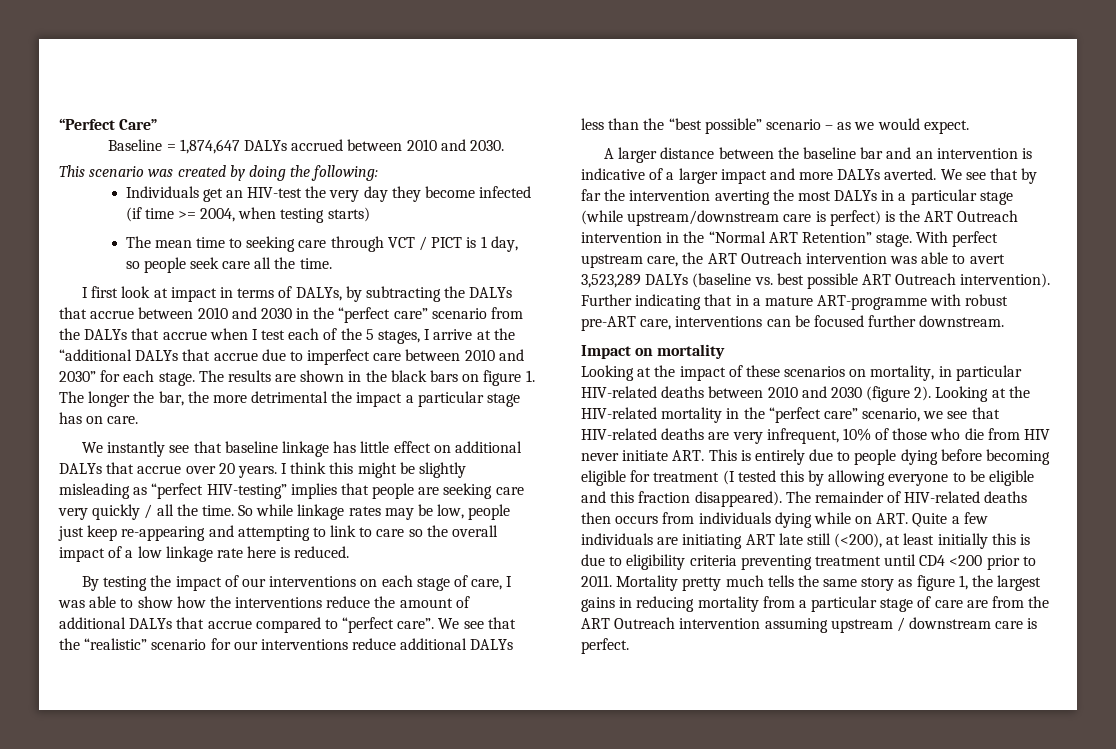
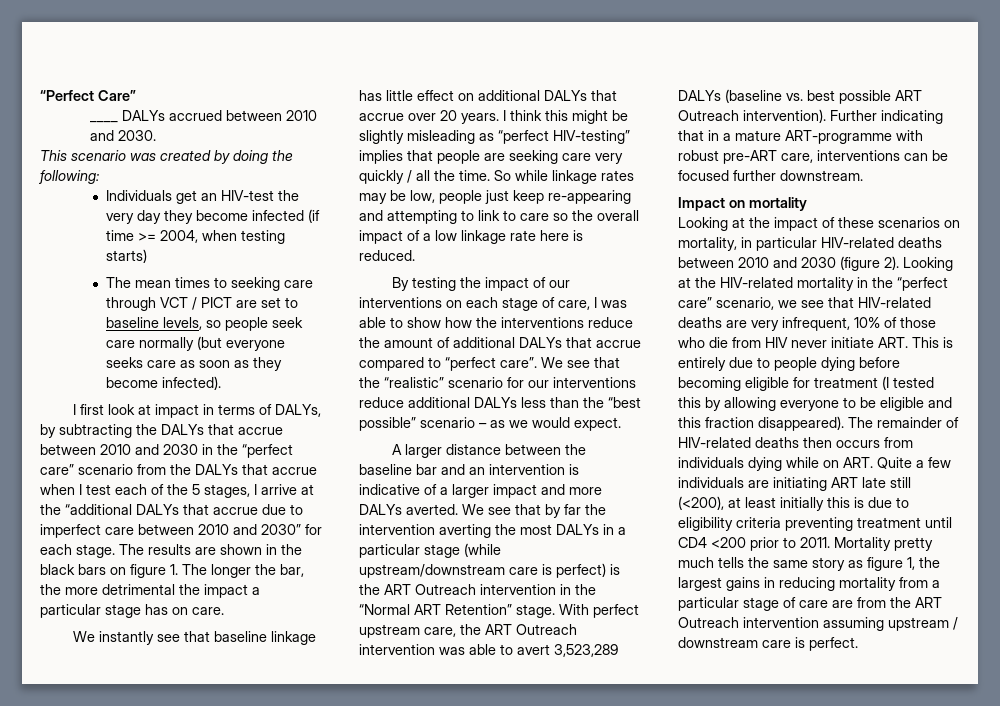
- Baseline = 1,874,647 DALYs accrued between 2010 and 2030.
+ ____ DALYs accrued between 2010 and 2030.
- The mean time to seeking care through VCT / PICT is 1 day, so people seek care all the time.
+ The mean times to seeking care through VCT / PICT are set to baseline levels, so people seek care normally (but everyone seeks care as soon as they become infected).

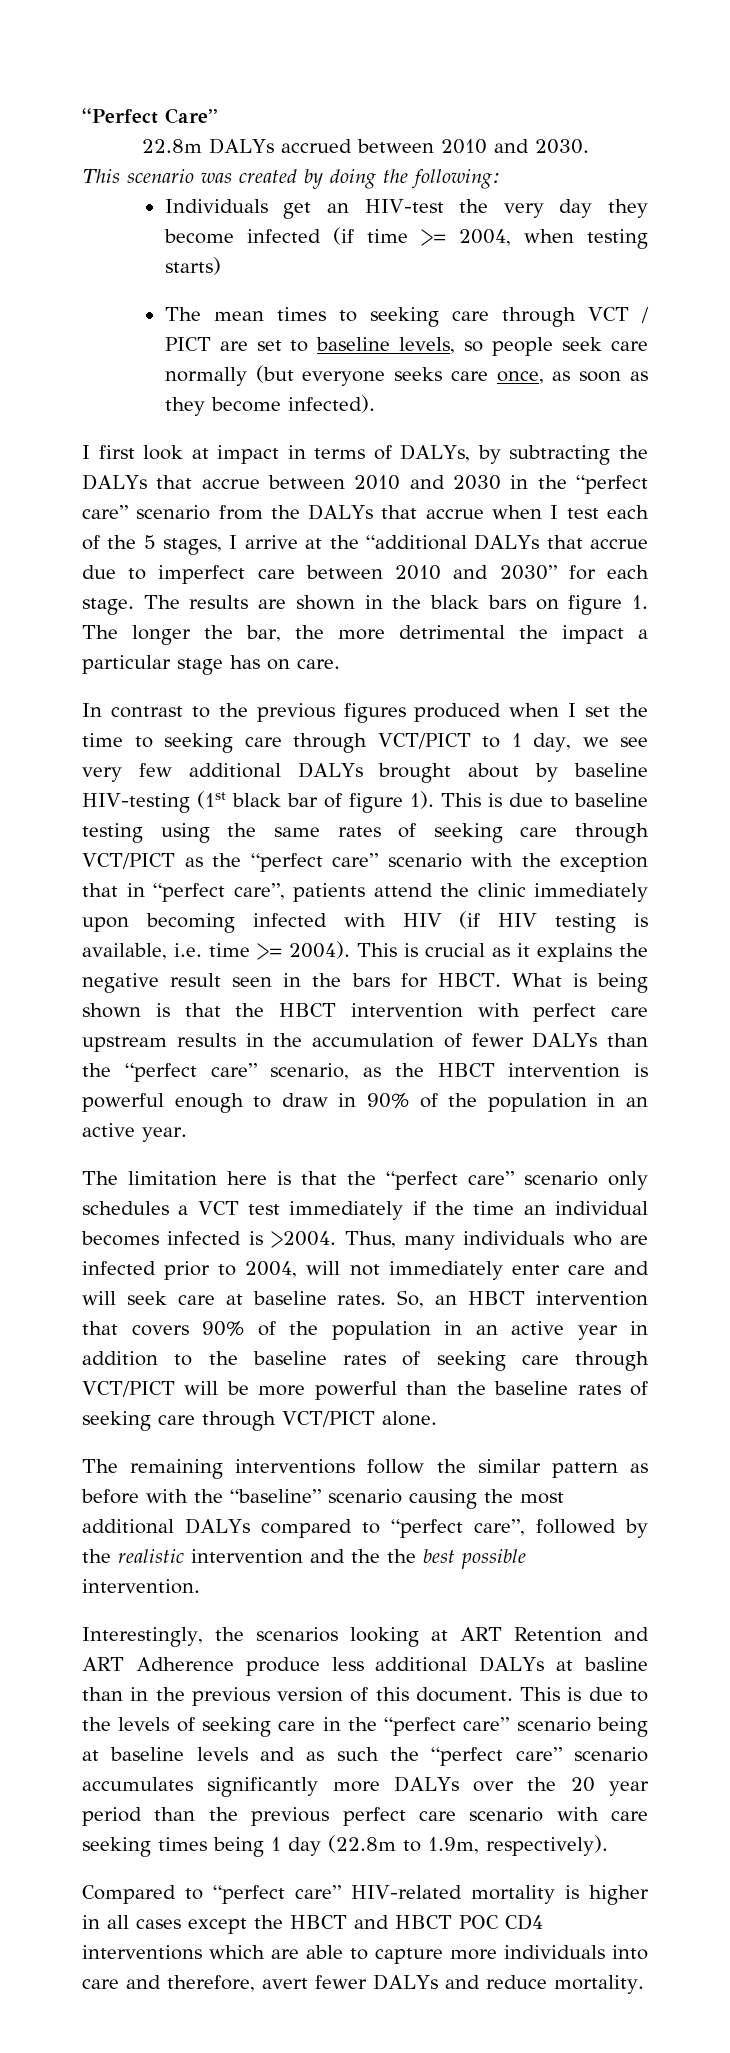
- ____ DALYs accrued between 2010 and 2030.
+ 22.8m DALYs accrued between 2010 and 2030.
- The mean times to seeking care through VCT / PICT are set to baseline levels, so people seek care normally (but everyone seeks care as soon as they become infected).
+ The mean times to seeking care through VCT / PICT are set to baseline levels, so people seek care normally (but everyone seeks care once, as soon as they become infected).
- We instantly see that baseline linkage has little effect on additional DALYs that accrue over 20 years. I think this might be slightly misleading as “perfect HIV-testing” implies that people are seeking care very quickly / all the time. So while linkage rates may be low, people just keep re-appearing and attempting to link to care so the overall impact of a low linkage rate here is reduced.
- By testing the impact of our interventions on each stage of care, I was able to show how the interventions reduce the amount of additional DALYs that accrue compared to “perfect care”. We see that the “realistic” scenario for our interventions reduce additional DALYs less than the “best possible” scenario – as we would expect.
- A larger distance between the baseline bar and an intervention is indicative of a larger impact and more DALYs averted. We see that by far the intervention averting the most DALYs in a particular stage (while upstream/downstream care is perfect) is the ART Outreach intervention in the “Normal ART Retention” stage. With perfect upstream care, the ART Outreach intervention was able to avert 3,523,289 DALYs (baseline vs. best possible ART Outreach intervention). Further indicating that in a mature ART-programme with robust pre-ART care, interventions can be focused further downstream.
- Impact on mortality
- Looking at the impact of these scenarios on mortality, in particular HIV-related deaths between 2010 and 2030 (figure 2). Looking at the HIV-related mortality in the “perfect care” scenario, we see that HIV-related deaths are very infrequent, 10% of those who die from HIV never initiate ART. This is entirely due to people dying before becoming eligible for treatment (I tested this by allowing everyone to be eligible and this fraction disappeared). The remainder of HIV-related deaths then occurs from individuals dying while on ART. Quite a few individuals are initiating ART late still (<200), at least initially this is due to eligibility criteria preventing treatment until CD4 <200 prior to 2011. Mortality pretty much tells the same story as figure 1, the largest gains in reducing mortality from a particular stage of care are from the ART Outreach intervention assuming upstream / downstream care is perfect.
+ In contrast to the previous figures produced when I set the time to seeking care through VCT/PICT to 1 day, we see very few additional DALYs brought about by baseline HIV-testing (1st black bar of figure 1). This is due to baseline testing using the same rates of seeking care through VCT/PICT as the “perfect care” scenario with the exception that in “perfect care”, patients attend the clinic immediately upon becoming infected with HIV (if HIV testing is available, i.e. time >= 2004). This is crucial as it explains the negative result seen in the bars for HBCT. What is being shown is that the HBCT intervention with perfect care upstream results in the accumulation of fewer DALYs than the “perfect care” scenario, as the HBCT intervention is powerful enough to draw in 90% of the population in an active year.
+ The limitation here is that the “perfect care” scenario only schedules a VCT test immediately if the time an individual becomes infected is >2004. Thus, many individuals who are infected prior to 2004, will not immediately enter care and will seek care at baseline rates. So, an HBCT intervention that covers 90% of the population in an active year in addition to the baseline rates of seeking care through VCT/PICT will be more powerful than the baseline rates of seeking care through VCT/PICT alone.
+ The remaining interventions follow the similar pattern as before with the “baseline” scenario causing the most additional DALYs compared to “perfect care”, followed by the realistic intervention and the the best possible intervention.
+ Interestingly, the scenarios looking at ART Retention and ART Adherence produce less additional DALYs at basline than in the previous version of this document. This is due to the levels of seeking care in the “perfect care” scenario being at baseline levels and as such the “perfect care” scenario accumulates significantly more DALYs over the 20 year period than the previous perfect care scenario with care seeking times being 1 day (22.8m to 1.9m, respectively).
+ Compared to “perfect care” HIV-related mortality is higher in all cases except the HBCT and HBCT POC CD4 interventions which are able to capture more individuals into care and therefore, avert fewer DALYs and reduce mortality.

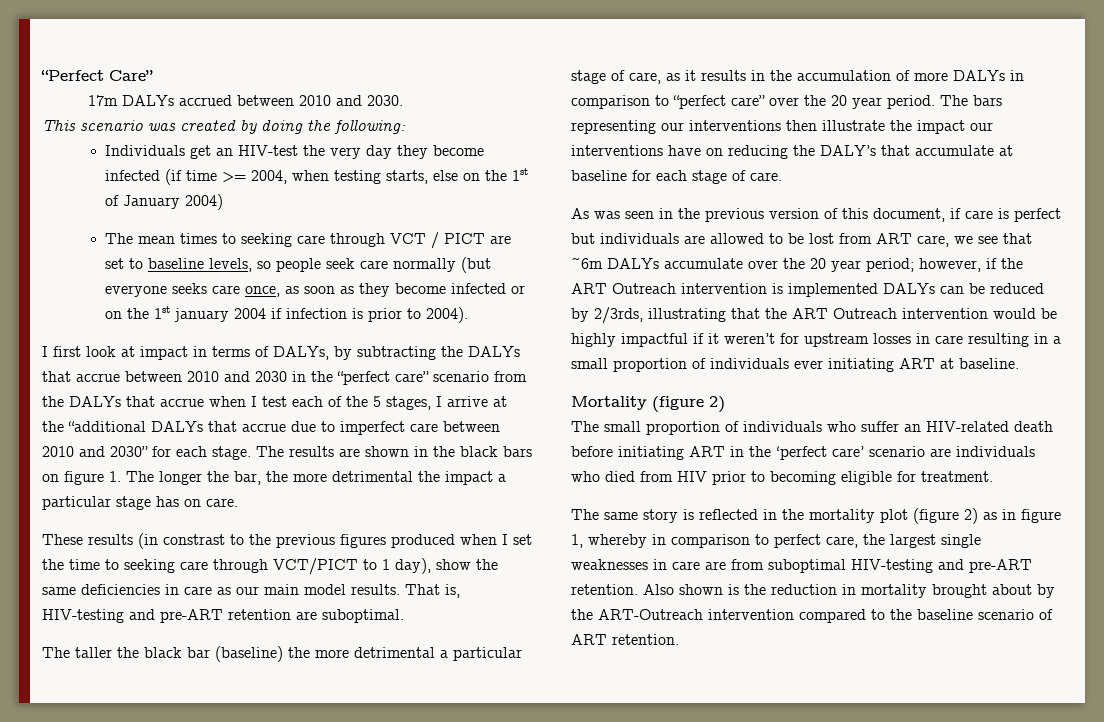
- 22.8m DALYs accrued between 2010 and 2030.
+ 17m DALYs accrued between 2010 and 2030.
- Individuals get an HIV-test the very day they become infected (if time >= 2004, when testing starts)
+ Individuals get an HIV-test the very day they become infected (if time >= 2004, when testing starts, else on the 1st of January 2004)
- The mean times to seeking care through VCT / PICT are set to baseline levels, so people seek care normally (but everyone seeks care once, as soon as they become infected).
+ The mean times to seeking care through VCT / PICT are set to baseline levels, so people seek care normally (but everyone seeks care once, as soon as they become infected or on the 1st january 2004 if infection is prior to 2004).
- In contrast to the previous figures produced when I set the time to seeking care through VCT/PICT to 1 day, we see very few additional DALYs brought about by baseline HIV-testing (1st black bar of figure 1). This is due to baseline testing using the same rates of seeking care through VCT/PICT as the “perfect care” scenario with the exception that in “perfect care”, patients attend the clinic immediately upon becoming infected with HIV (if HIV testing is available, i.e. time >= 2004). This is crucial as it explains the negative result seen in the bars for HBCT. What is being shown is that the HBCT intervention with perfect care upstream results in the accumulation of fewer DALYs than the “perfect care” scenario, as the HBCT intervention is powerful enough to draw in 90% of the population in an active year.
- The limitation here is that the “perfect care” scenario only schedules a VCT test immediately if the time an individual becomes infected is >2004. Thus, many individuals who are infected prior to 2004, will not immediately enter care and will seek care at baseline rates. So, an HBCT intervention that covers 90% of the population in an active year in addition to the baseline rates of seeking care through VCT/PICT will be more powerful than the baseline rates of seeking care through VCT/PICT alone.
- The remaining interventions follow the similar pattern as before with the “baseline” scenario causing the most additional DALYs compared to “perfect care”, followed by the realistic intervention and the the best possible intervention.
- Interestingly, the scenarios looking at ART Retention and ART Adherence produce less additional DALYs at basline than in the previous version of this document. This is due to the levels of seeking care in the “perfect care” scenario being at baseline levels and as such the “perfect care” scenario accumulates significantly more DALYs over the 20 year period than the previous perfect care scenario with care seeking times being 1 day (22.8m to 1.9m, respectively).
- Compared to “perfect care” HIV-related mortality is higher in all cases except the HBCT and HBCT POC CD4 interventions which are able to capture more individuals into care and therefore, avert fewer DALYs and reduce mortality.
+ These results (in constrast to the previous figures produced when I set the time to seeking care through VCT/PICT to 1 day), show the same deficiencies in care as our main model results. That is, HIV-testing and pre-ART retention are suboptimal.
+ The taller the black bar (baseline) the more detrimental a particular stage of care, as it results in the accumulation of more DALYs in comparison to “perfect care” over the 20 year period. The bars representing our interventions then illustrate the impact our interventions have on reducing the DALY’s that accumulate at baseline for each stage of care.
+ As was seen in the previous version of this document, if care is perfect but individuals are allowed to be lost from ART care, we see that ~6m DALYs accumulate over the 20 year period; however, if the ART Outreach intervention is implemented DALYs can be reduced by 2/3rds, illustrating that the ART Outreach intervention would be highly impactful if it weren’t for upstream losses in care resulting in a small proportion of individuals ever initiating ART at baseline.
+ Mortality (figure 2)
+ The small proportion of individuals who suffer an HIV-related death before initiating ART in the ‘perfect care’ scenario are individuals who died from HIV prior to becoming eligible for treatment.
+ The same story is reflected in the mortality plot (figure 2) as in figure 1, whereby in comparison to perfect care, the largest single weaknesses in care are from suboptimal HIV-testing and pre-ART retention. Also shown is the reduction in mortality brought about by the ART-Outreach intervention compared to the baseline scenario of ART retention.

